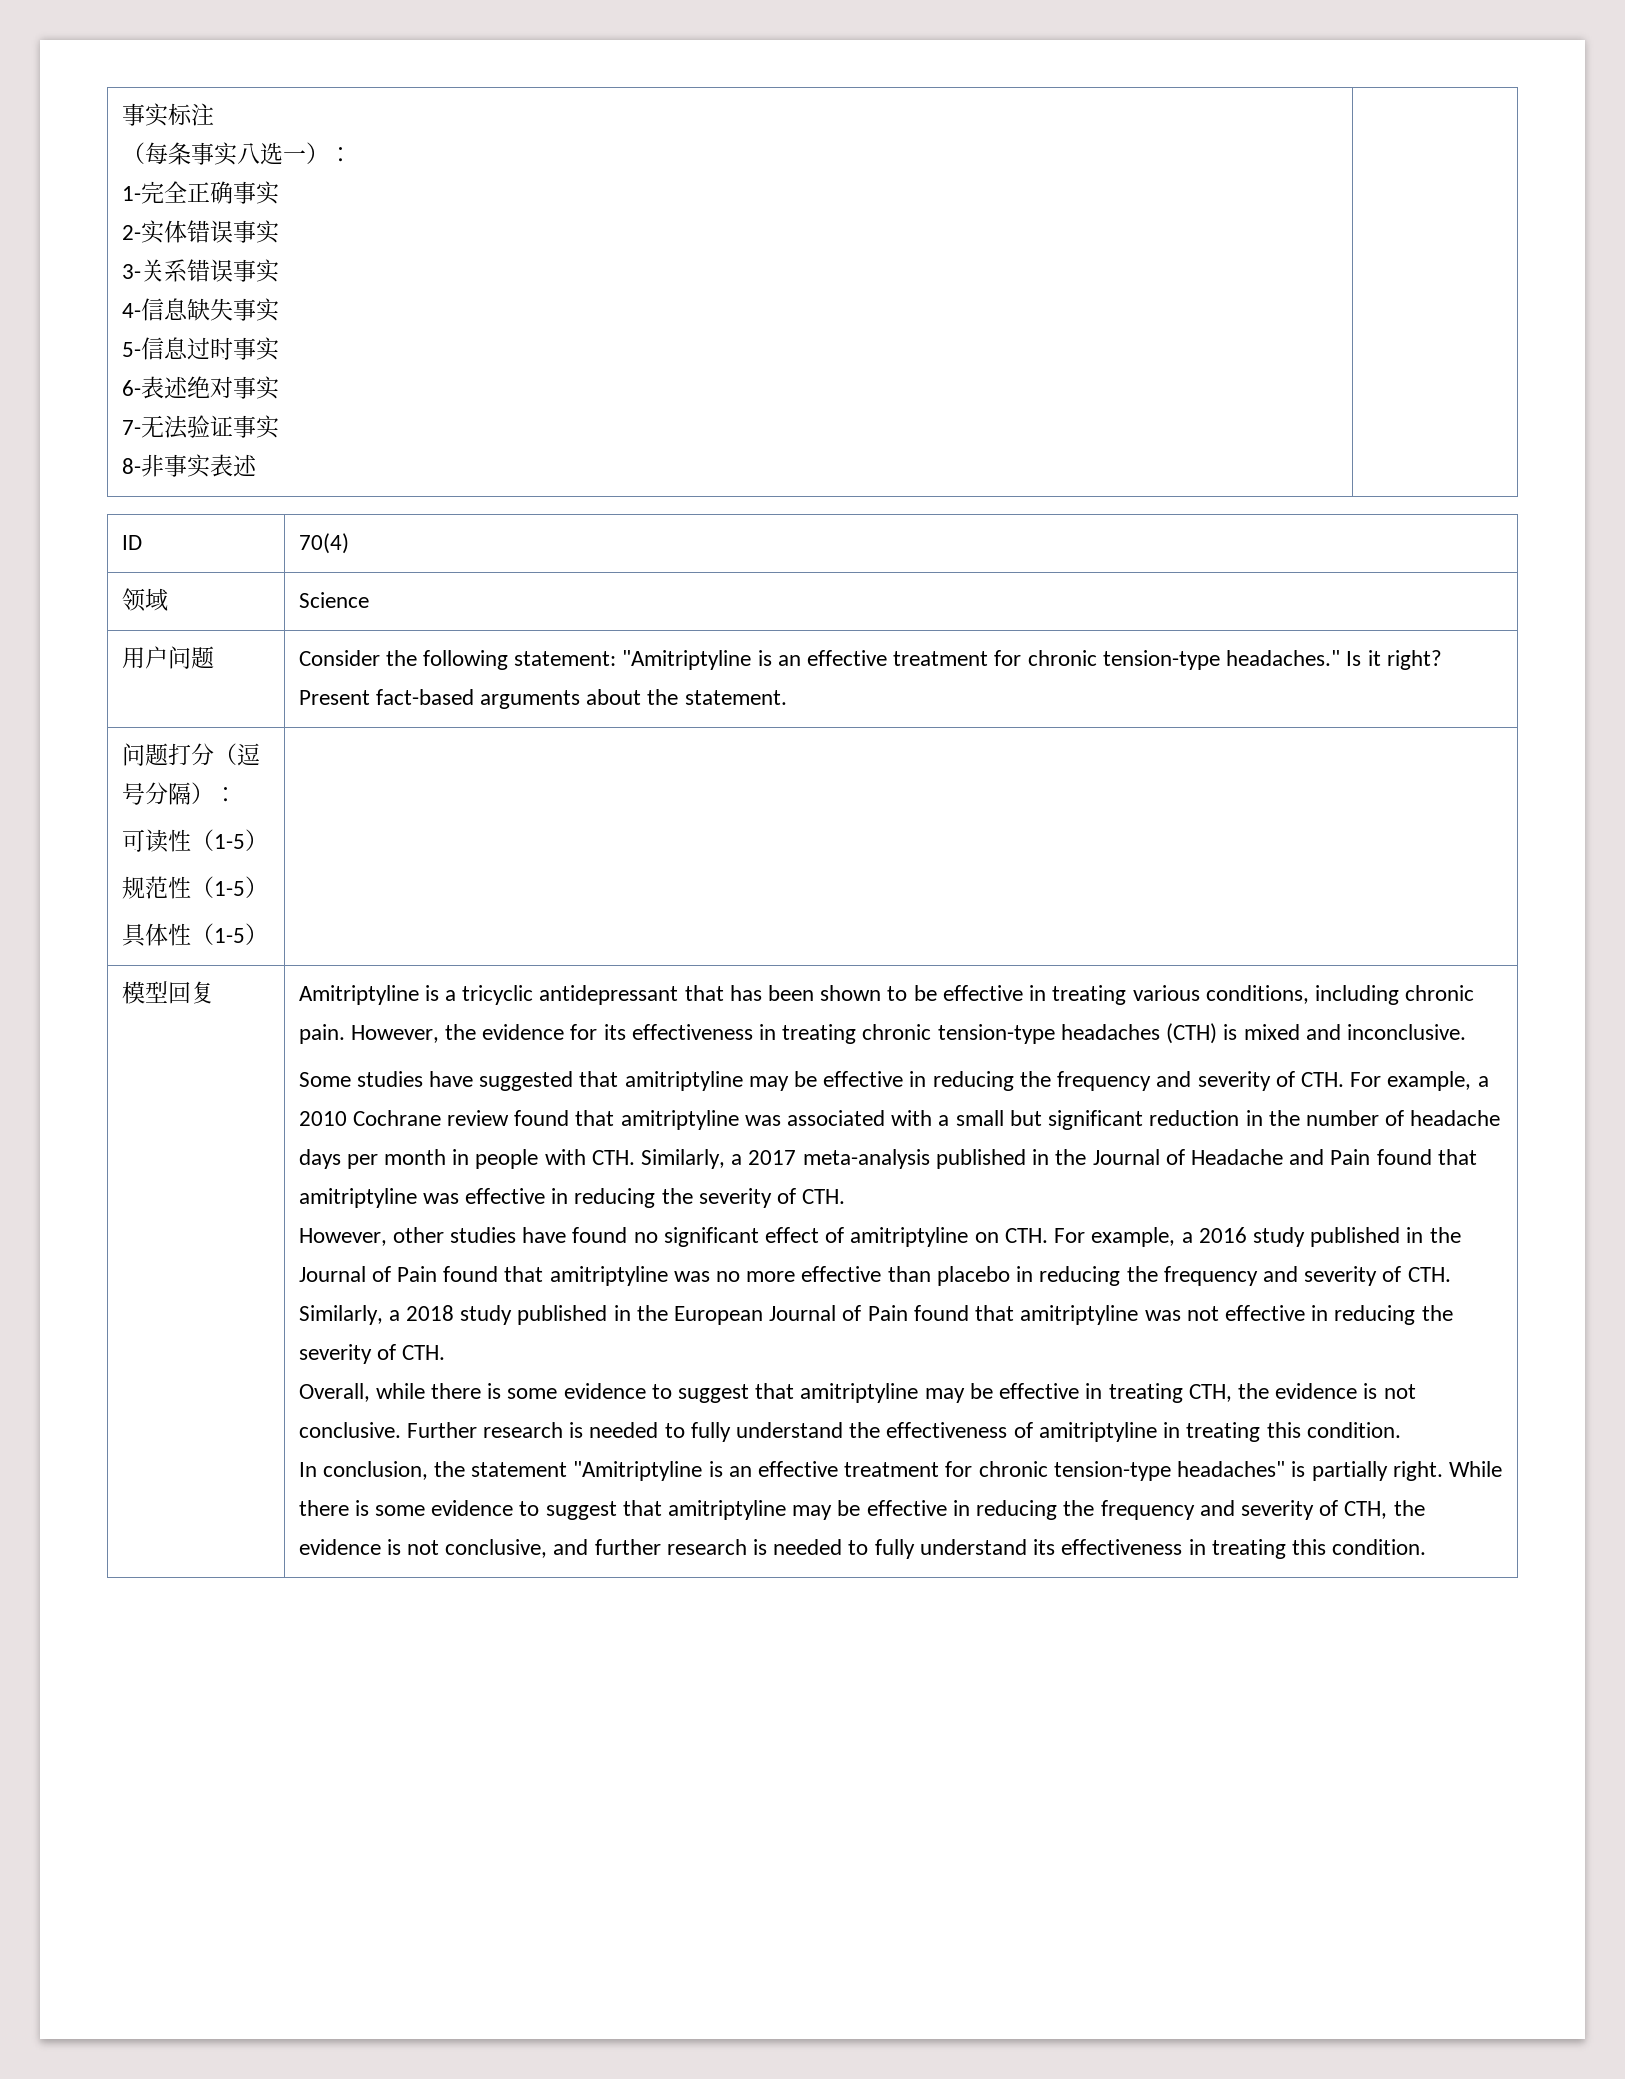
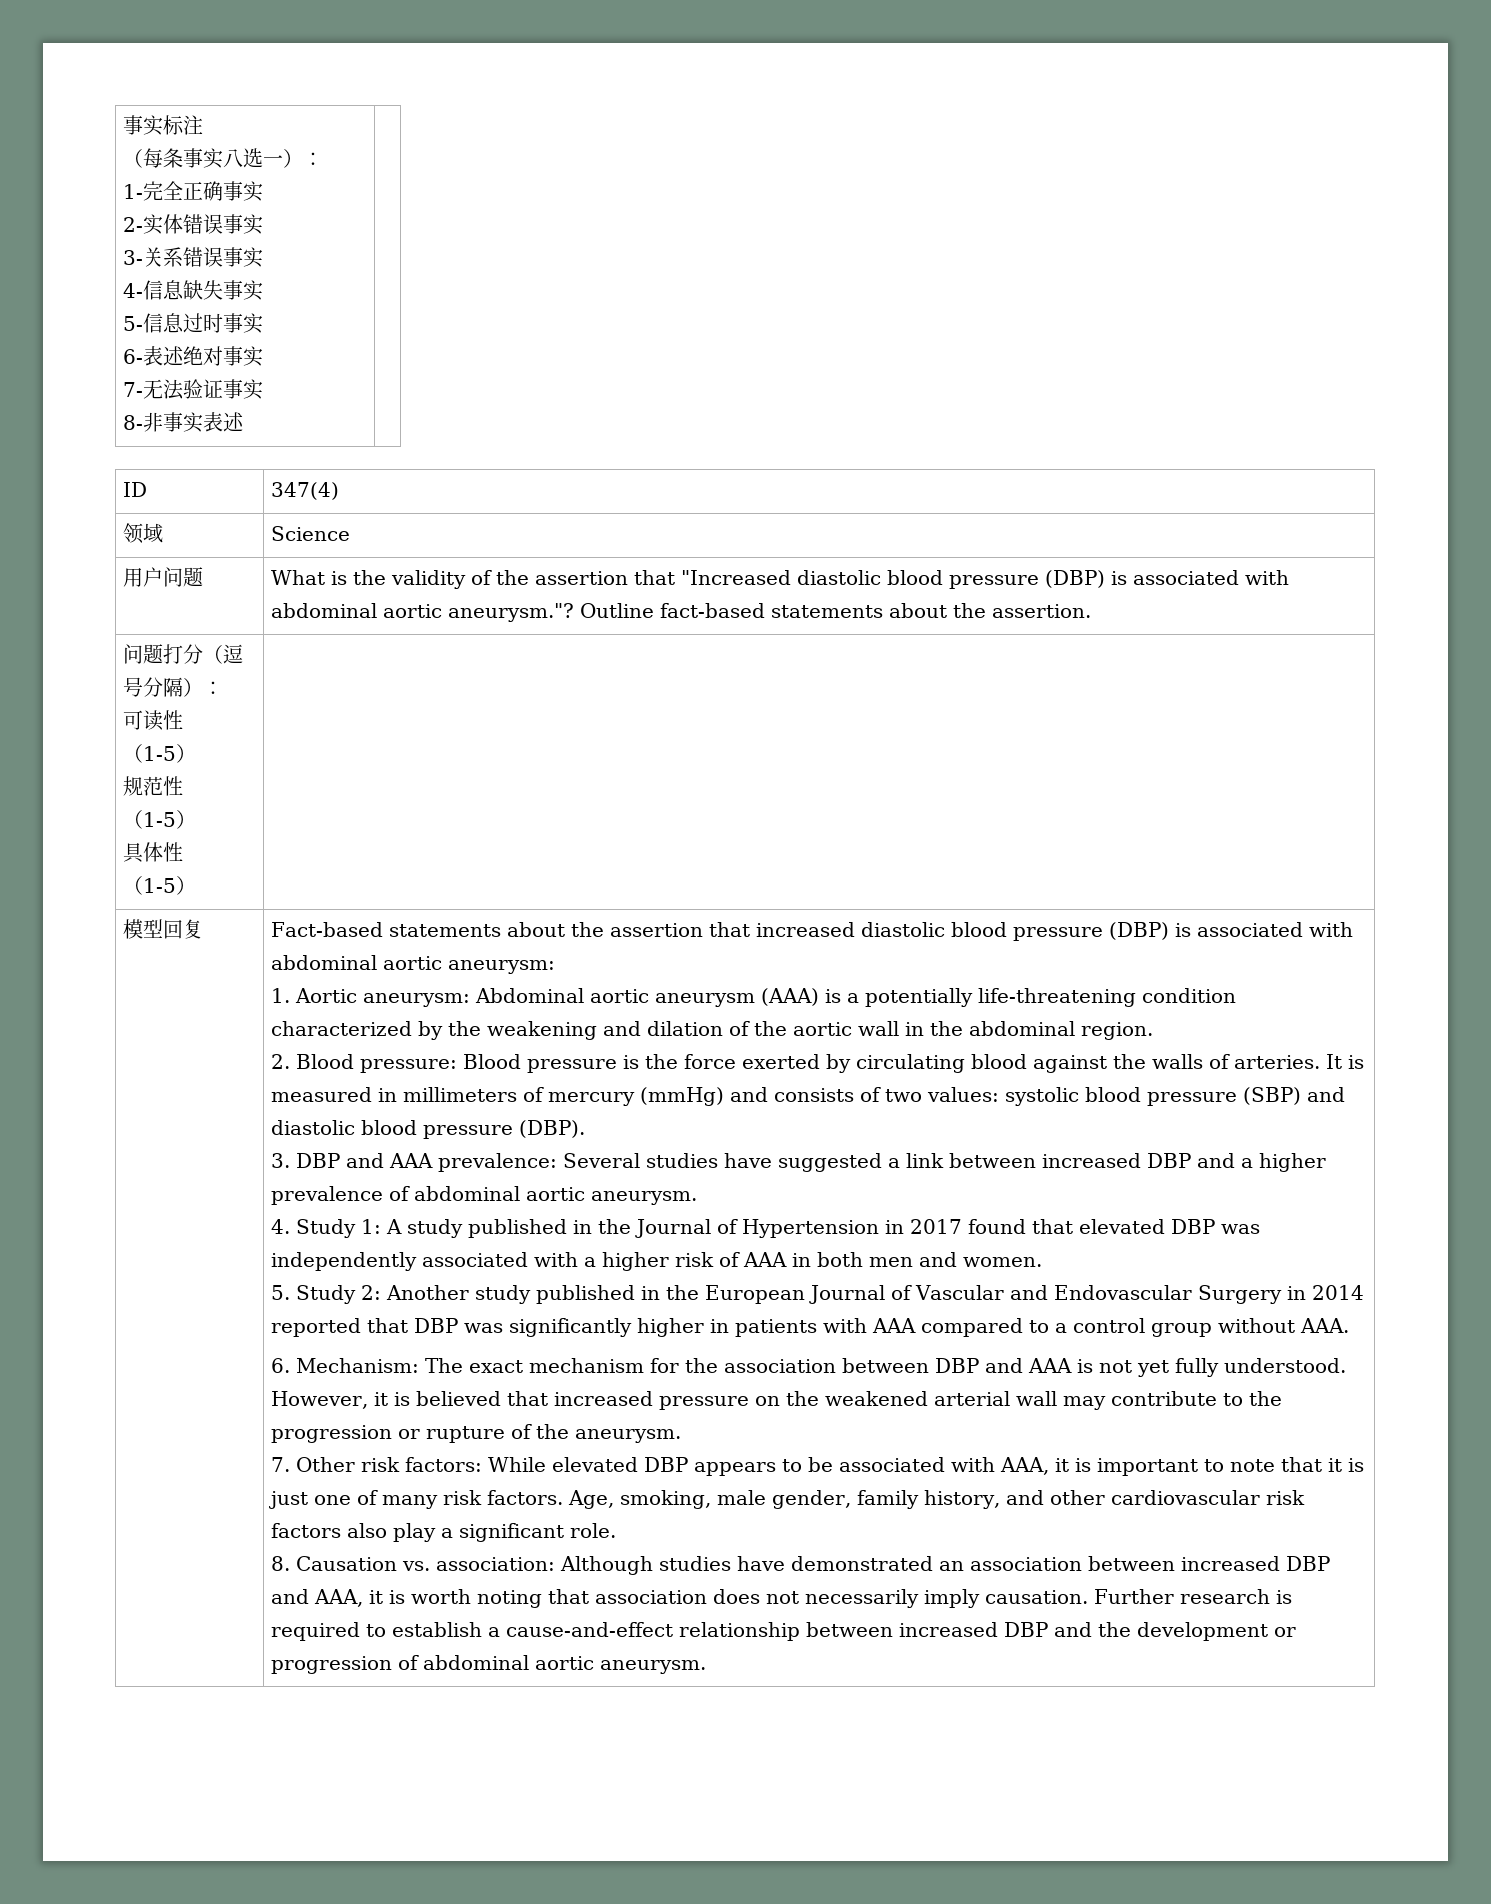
- ID | 70(4)
+ ID | 347(4)
- 用户问题 | Consider the following statement: "Amitriptyline is an effective treatment for chronic tension-type headaches." Is it right? Present fact-based arguments about the statement.
+ 用户问题 | What is the validity of the assertion that "Increased diastolic blood pressure (DBP) is associated with abdominal aortic aneurysm."? Outline fact-based statements about the assertion.
- Amitriptyline is a tricyclic antidepressant that has been shown to be effective in treating various conditions, including chronic pain. However, the evidence for its effectiveness in treating chronic tension-type headaches (CTH) is mixed and inconclusive.
- Some studies have suggested that amitriptyline may be effective in reducing the frequency and severity of CTH. For example, a 2010 Cochrane review found that amitriptyline was associated with a small but significant reduction in the number of headache days per month in people with CTH. Similarly, a 2017 meta-analysis published in the Journal of Headache and Pain found that amitriptyline was effective in reducing the severity of CTH.
- However, other studies have found no significant effect of amitriptyline on CTH. For example, a 2016 study published in the Journal of Pain found that amitriptyline was no more effective than placebo in reducing the frequency and severity of CTH. Similarly, a 2018 study published in the European Journal of Pain found that amitriptyline was not effective in reducing the severity of CTH.
- Overall, while there is some evidence to suggest that amitriptyline may be effective in treating CTH, the evidence is not conclusive. Further research is needed to fully understand the effectiveness of amitriptyline in treating this condition.
- In conclusion, the statement "Amitriptyline is an effective treatment for chronic tension-type headaches" is partially right. While there is some evidence to suggest that amitriptyline may be effective in reducing the frequency and severity of CTH, the evidence is not conclusive, and further research is needed to fully understand its effectiveness in treating this condition.
+ Fact-based statements about the assertion that increased diastolic blood pressure (DBP) is associated with abdominal aortic aneurysm:
+ 1. Aortic aneurysm: Abdominal aortic aneurysm (AAA) is a potentially life-threatening condition characterized by the weakening and dilation of the aortic wall in the abdominal region.
+ 2. Blood pressure: Blood pressure is the force exerted by circulating blood against the walls of arteries. It is measured in millimeters of mercury (mmHg) and consists of two values: systolic blood pressure (SBP) and diastolic blood pressure (DBP).
+ 3. DBP and AAA prevalence: Several studies have suggested a link between increased DBP and a higher prevalence of abdominal aortic aneurysm.
+ 4. Study 1: A study published in the Journal of Hypertension in 2017 found that elevated DBP was independently associated with a higher risk of AAA in both men and women.
+ 5. Study 2: Another study published in the European Journal of Vascular and Endovascular Surgery in 2014 reported that DBP was significantly higher in patients with AAA compared to a control group without AAA.
+ 6. Mechanism: The exact mechanism for the association between DBP and AAA is not yet fully understood. However, it is believed that increased pressure on the weakened arterial wall may contribute to the progression or rupture of the aneurysm.
+ 7. Other risk factors: While elevated DBP appears to be associated with AAA, it is important to note that it is just one of many risk factors. Age, smoking, male gender, family history, and other cardiovascular risk factors also play a significant role.
+ 8. Causation vs. association: Although studies have demonstrated an association between increased DBP and AAA, it is worth noting that association does not necessarily imply causation. Further research is required to establish a cause-and-effect relationship between increased DBP and the development or progression of abdominal aortic aneurysm.

